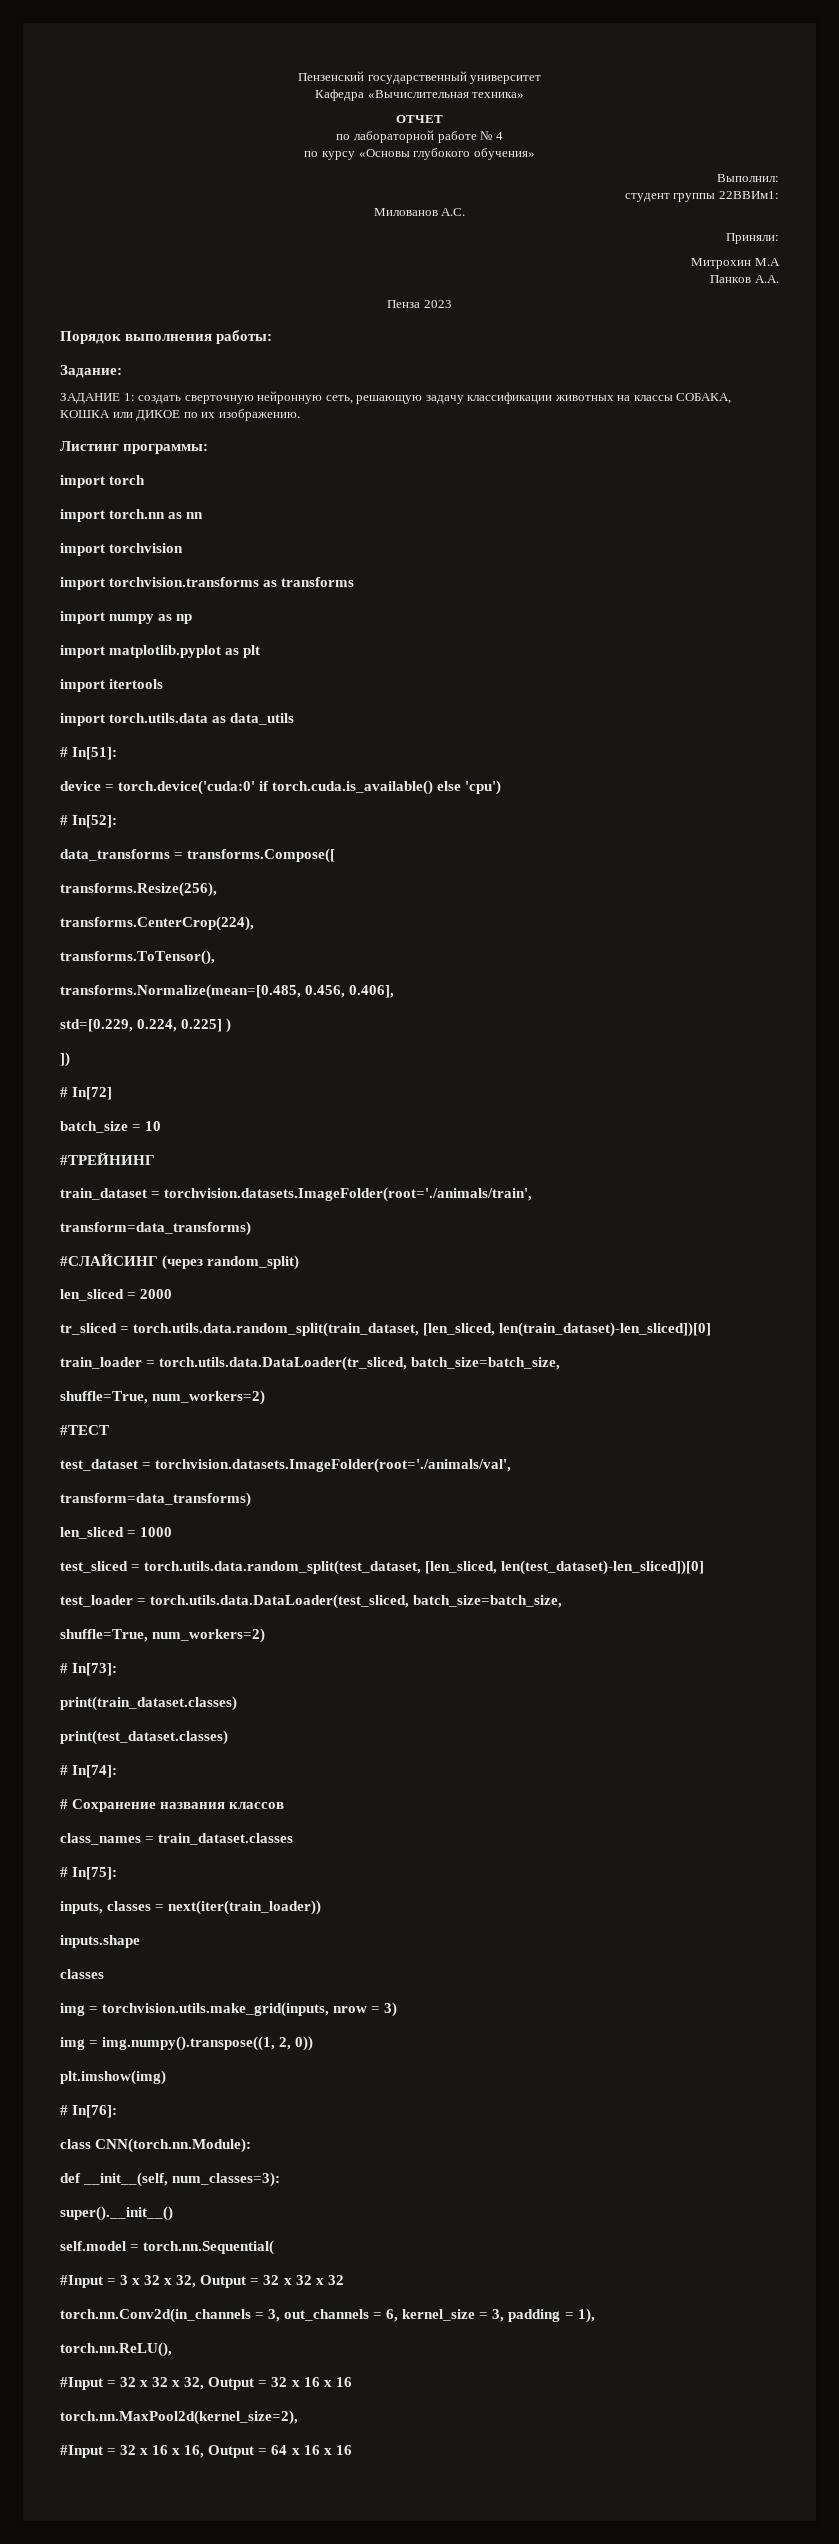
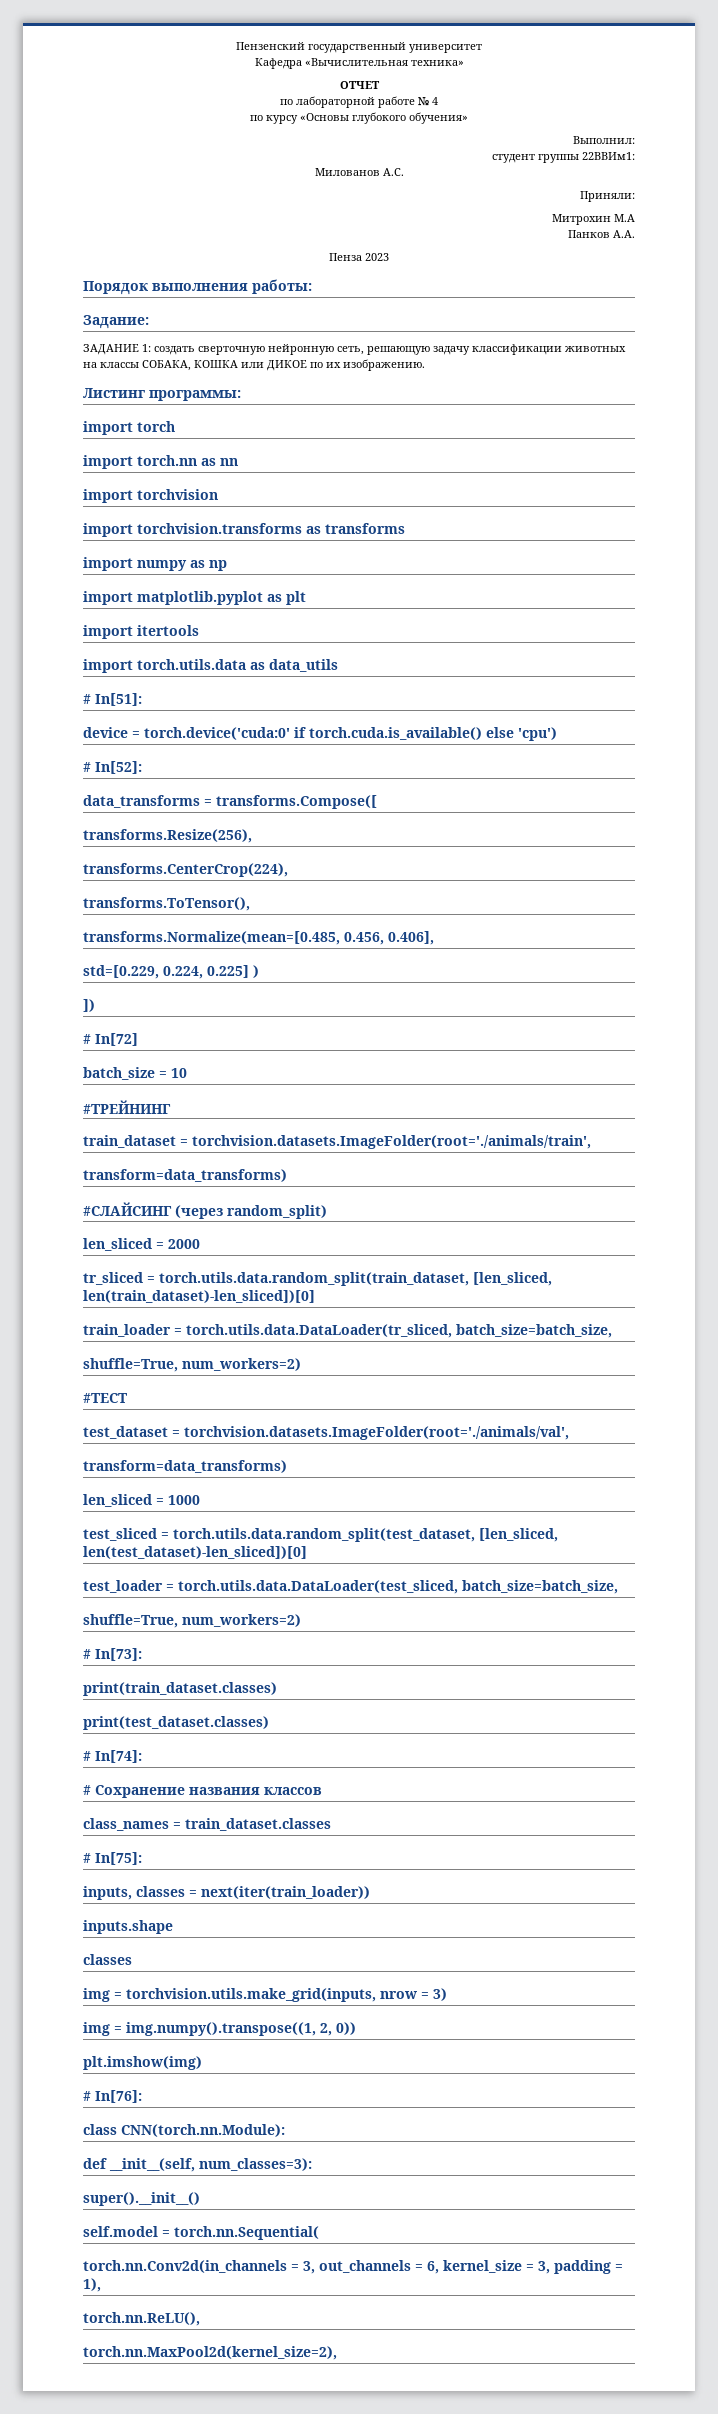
- #Input = 3 x 32 x 32, Output = 32 x 32 x 32
- #Input = 32 x 32 x 32, Output = 32 x 16 x 16
  torch.nn.MaxPool2d(kernel_size=2),
- #Input = 32 x 16 x 16, Output = 64 x 16 x 16

